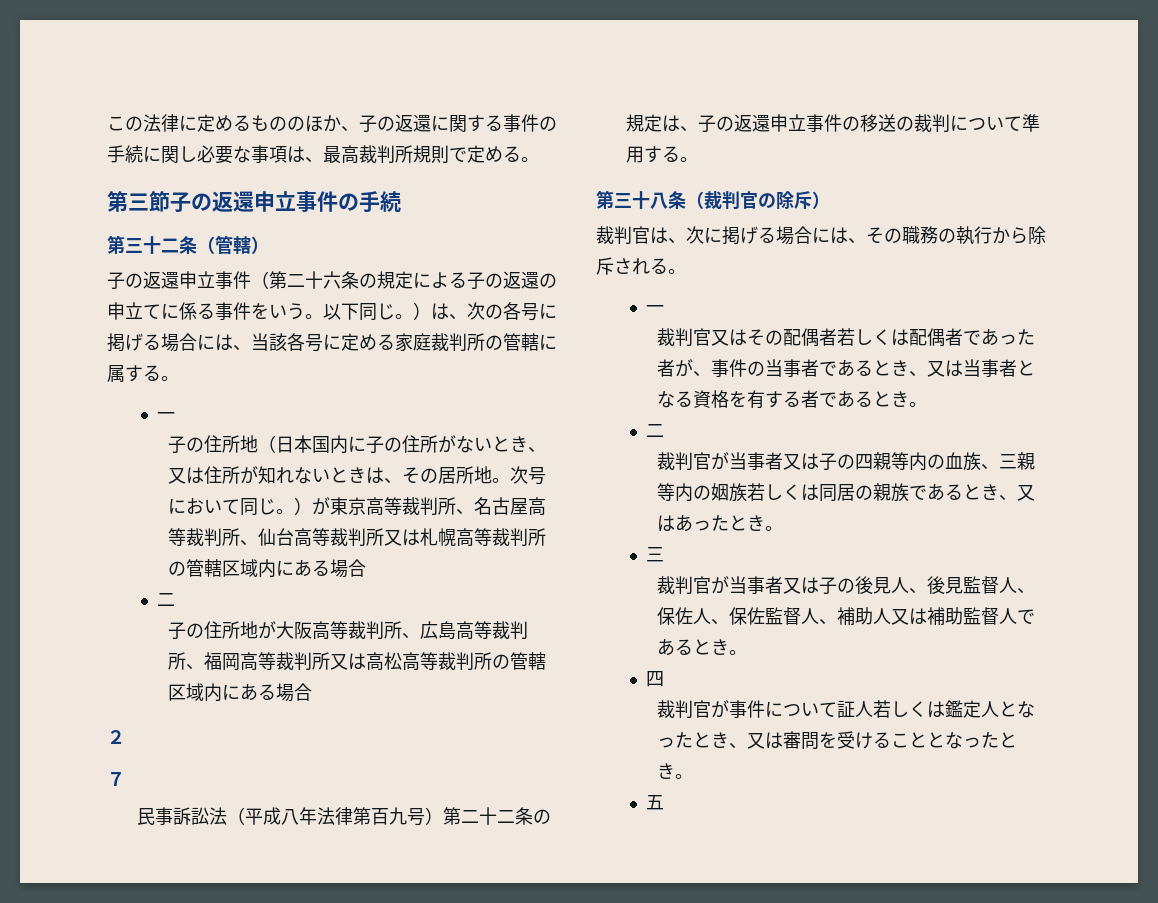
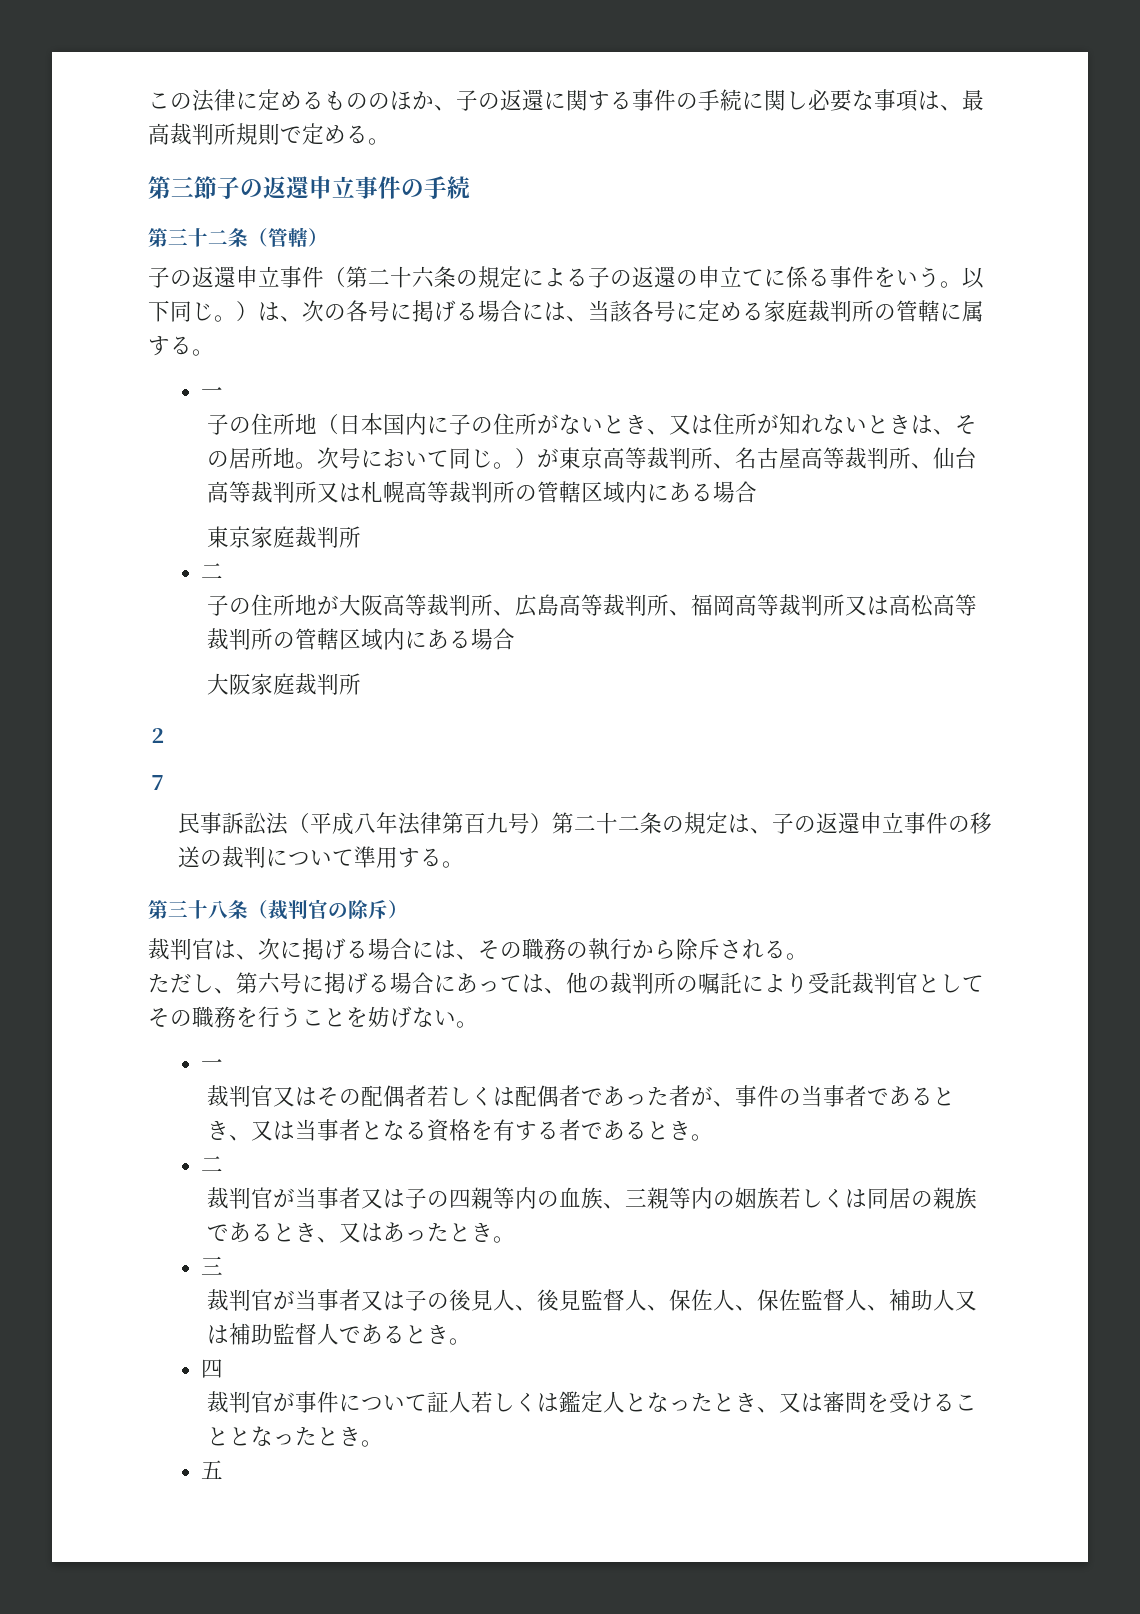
+ 東京家庭裁判所
+ 大阪家庭裁判所
+ ただし、第六号に掲げる場合にあっては、他の裁判所の嘱託により受託裁判官としてその職務を行うことを妨げない。

